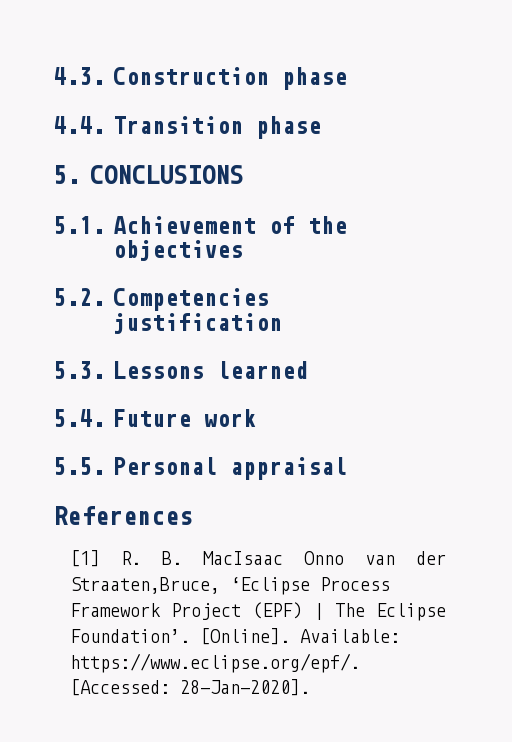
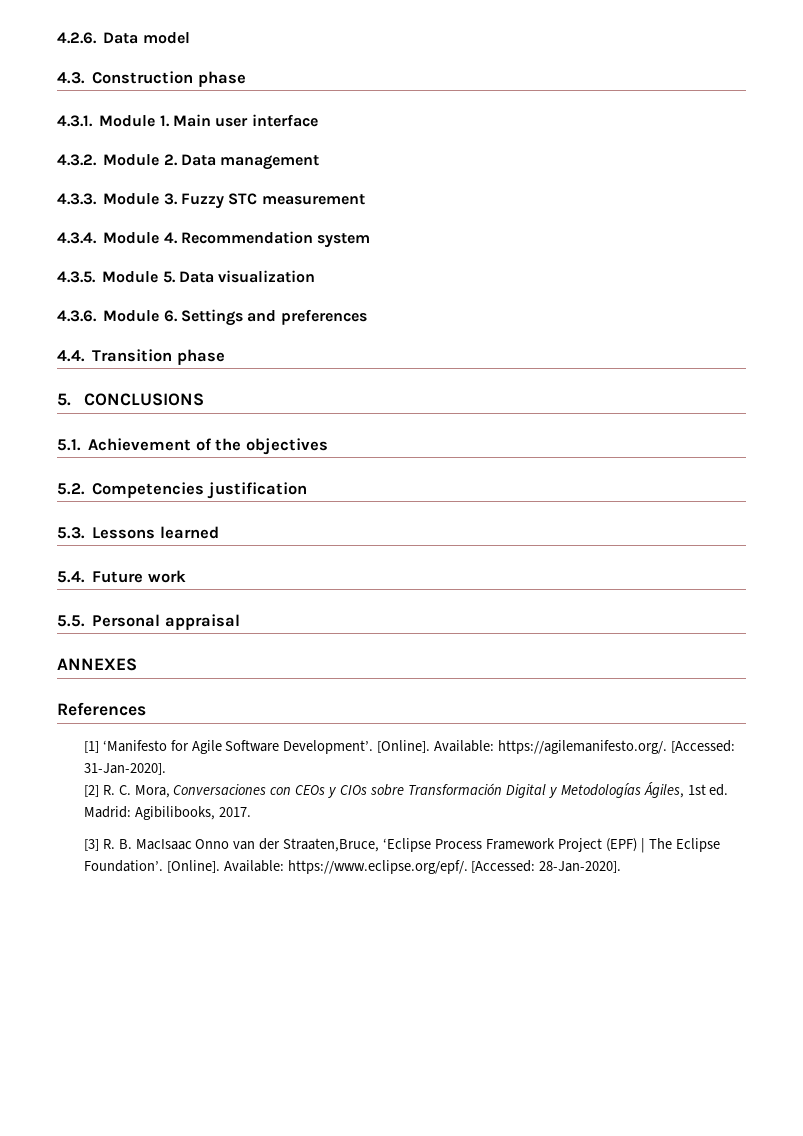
+ 4.2.6. Data model
+ 4.3.1. Module 1. Main user interface
+ 4.3.2. Module 2. Data management
+ 4.3.3. Module 3. Fuzzy STC measurement
+ 4.3.4. Module 4. Recommendation system
+ 4.3.5. Module 5. Data visualization
+ 4.3.6. Module 6. Settings and preferences
+ ANNEXES
- [1] R. B. MacIsaac Onno van der Straaten,Bruce, ‘Eclipse Process Framework Project (EPF) | The Eclipse Foundation’.
+ [1] ‘Manifesto for Agile Software Development’. [Online]. Available: https://agilemanifesto.org/. [Accessed: 31-Jan-2020].
+ [2] R. C. Mora, Conversaciones con CEOs y CIOs sobre Transformación Digital y Metodologías Ágiles, 1st ed. Madrid: Agibilibooks, 2017.
+ [3] R. B. MacIsaac Onno van der Straaten,Bruce, ‘Eclipse Process Framework Project (EPF) | The Eclipse Foundation’.

